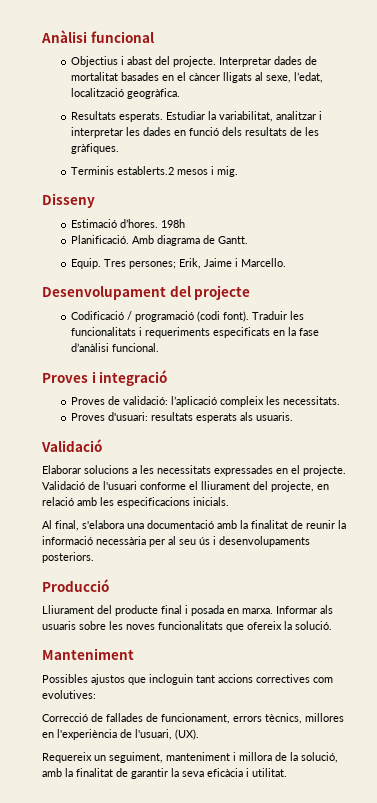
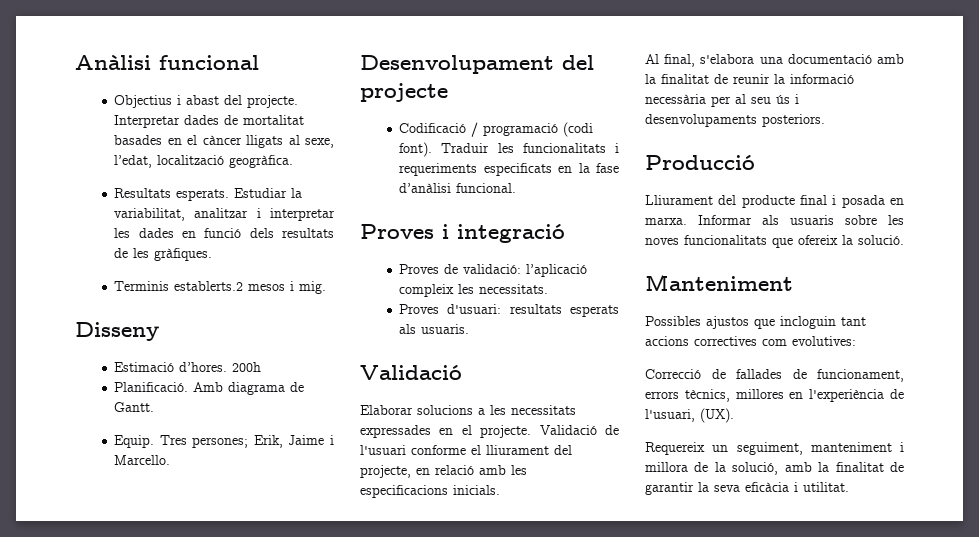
- 198h
+ 200h

